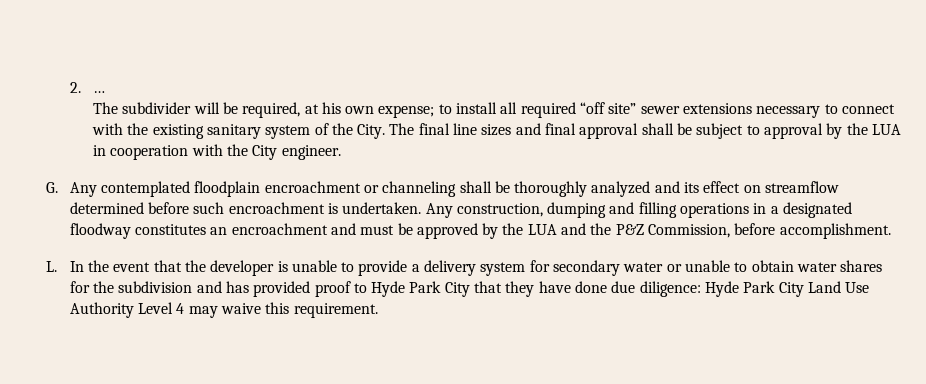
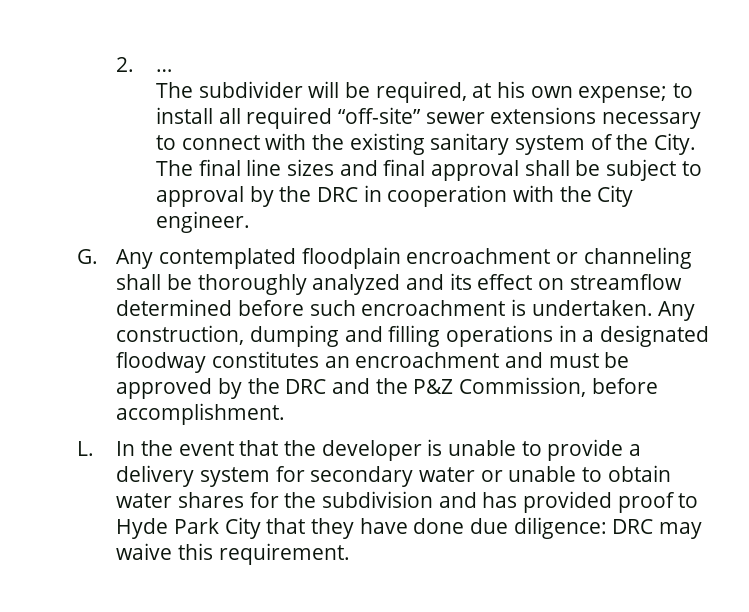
- The subdivider will be required, at his own expense; to install all required “off site” sewer extensions necessary to connect with the existing sanitary system of the City.
+ The subdivider will be required, at his own expense; to install all required “off-site” sewer extensions necessary to connect with the existing sanitary system of the City.
- The final line sizes and final approval shall be subject to approval by the LUA in cooperation with the City engineer.
+ The final line sizes and final approval shall be subject to approval by the DRC in cooperation with the City engineer.
- Any construction, dumping and filling operations in a designated floodway constitutes an encroachment and must be approved by the LUA and the P&Z Commission, before accomplishment.
+ Any construction, dumping and filling operations in a designated floodway constitutes an encroachment and must be approved by the DRC and the P&Z Commission, before accomplishment.
- L. In the event that the developer is unable to provide a delivery system for secondary water or unable to obtain water shares for the subdivision and has provided proof to Hyde Park City that they have done due diligence: Hyde Park City Land Use Authority Level 4 may waive this requirement.
+ L. In the event that the developer is unable to provide a delivery system for secondary water or unable to obtain water shares for the subdivision and has provided proof to Hyde Park City that they have done due diligence: DRC may waive this requirement.

